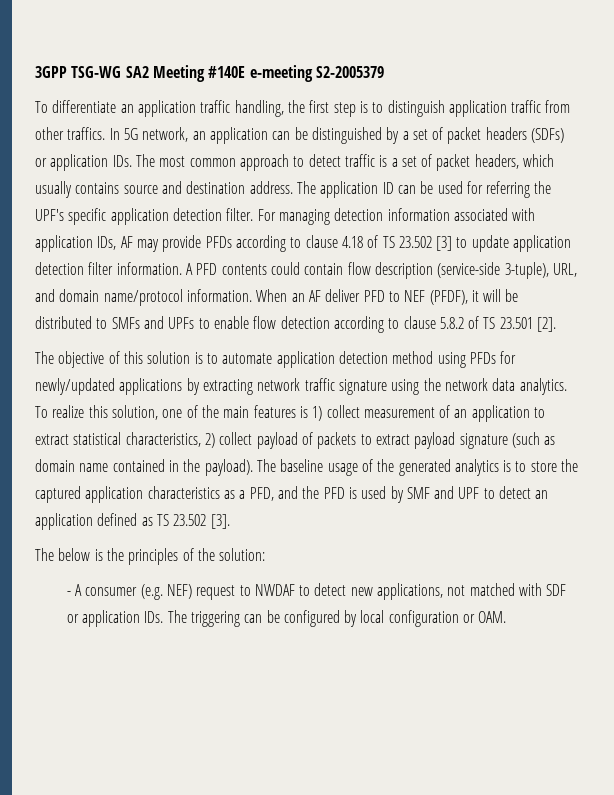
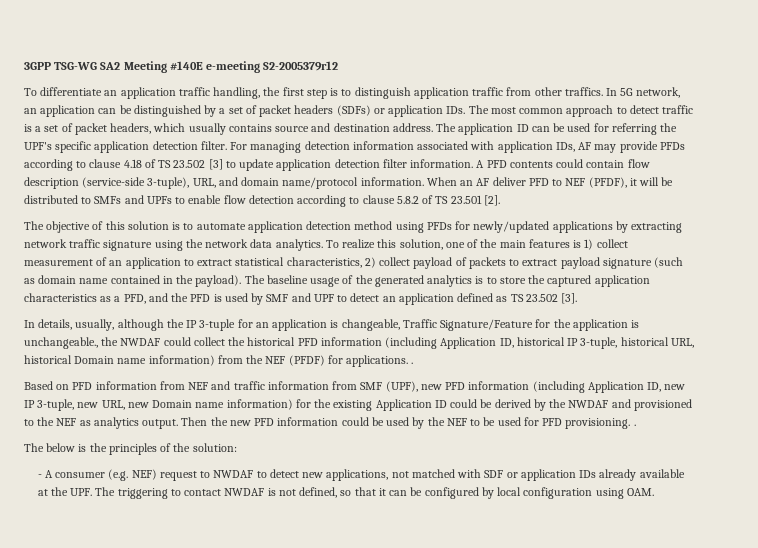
- 3GPP TSG-WG SA2 Meeting #140E e-meeting S2-2005379
+ 3GPP TSG-WG SA2 Meeting #140E e-meeting S2-2005379r12
+ In details, usually, although the IP 3-tuple for an application is changeable, Traffic Signature/Feature for the application is unchangeable., the NWDAF could collect the historical PFD information (including Application ID, historical IP 3-tuple, historical URL, historical Domain name information) from the NEF (PFDF) for applications. .
+ Based on PFD information from NEF and traffic information from SMF (UPF), new PFD information (including Application ID, new IP 3-tuple, new URL, new Domain name information) for the existing Application ID could be derived by the NWDAF and provisioned to the NEF as analytics output. Then the new PFD information could be used by the NEF to be used for PFD provisioning. .
- - A consumer (e.g. NEF) request to NWDAF to detect new applications, not matched with SDF or application IDs. The triggering can be configured by local configuration or OAM.
+ - A consumer (e.g. NEF) request to NWDAF to detect new applications, not matched with SDF or application IDs already available at the UPF. The triggering to contact NWDAF is not defined, so that it can be configured by local configuration using OAM.

